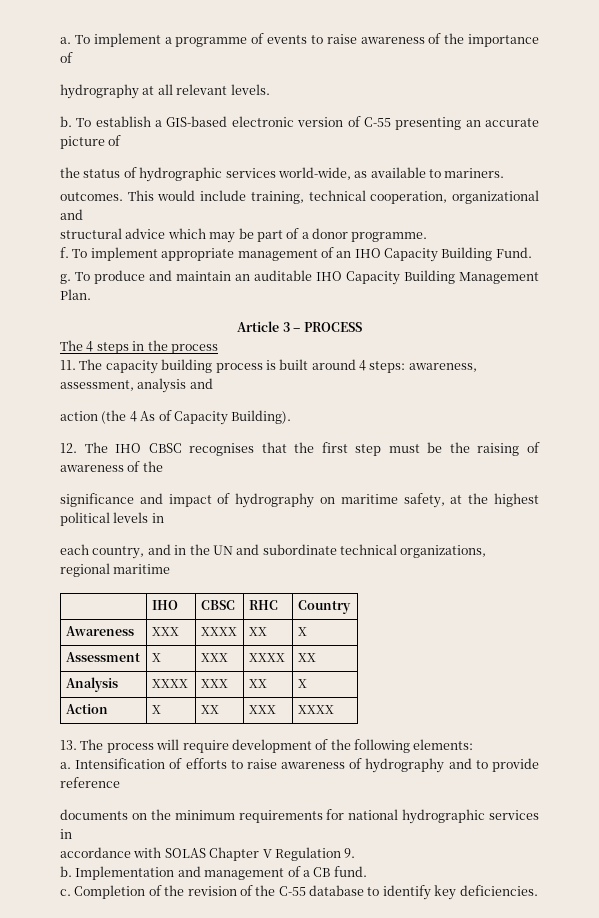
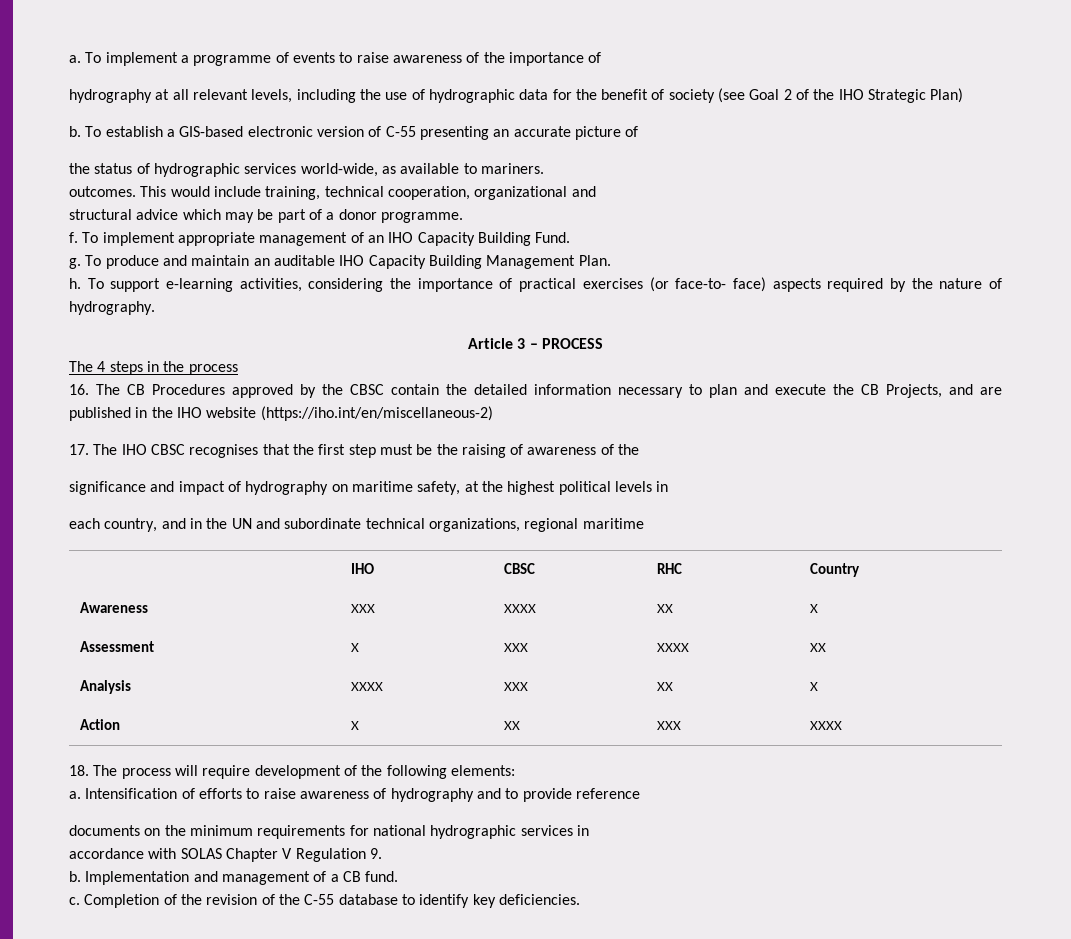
- hydrography at all relevant levels.
+ hydrography at all relevant levels, including the use of hydrographic data for the benefit of society (see Goal 2 of the IHO Strategic Plan)
+ h. To support e-learning activities, considering the importance of practical exercises (or face-to- face) aspects required by the nature of hydrography.
- 11. The capacity building process is built around 4 steps: awareness, assessment, analysis and
- action (the 4 As of Capacity Building).
- 12. The IHO CBSC recognises that the first step must be the raising of awareness of the
+ 16. The CB Procedures approved by the CBSC contain the detailed information necessary to plan and execute the CB Projects, and are published in the IHO website (https://iho.int/en/miscellaneous-2)
+ 17. The IHO CBSC recognises that the first step must be the raising of awareness of the
- 13. The process will require development of the following elements:
+ 18. The process will require development of the following elements:

